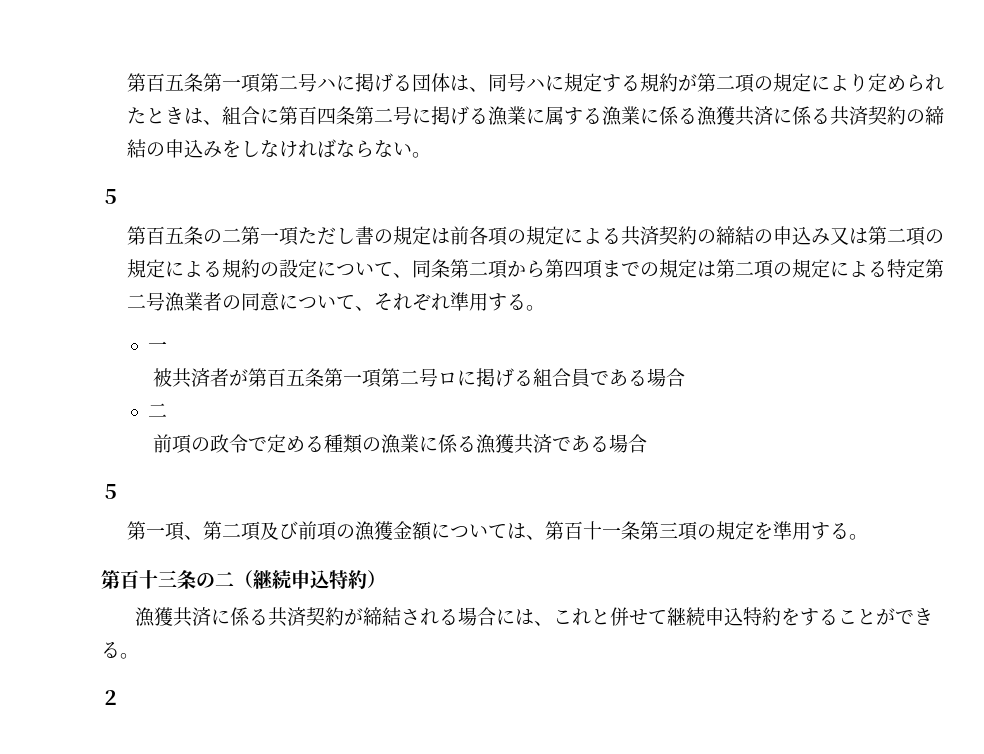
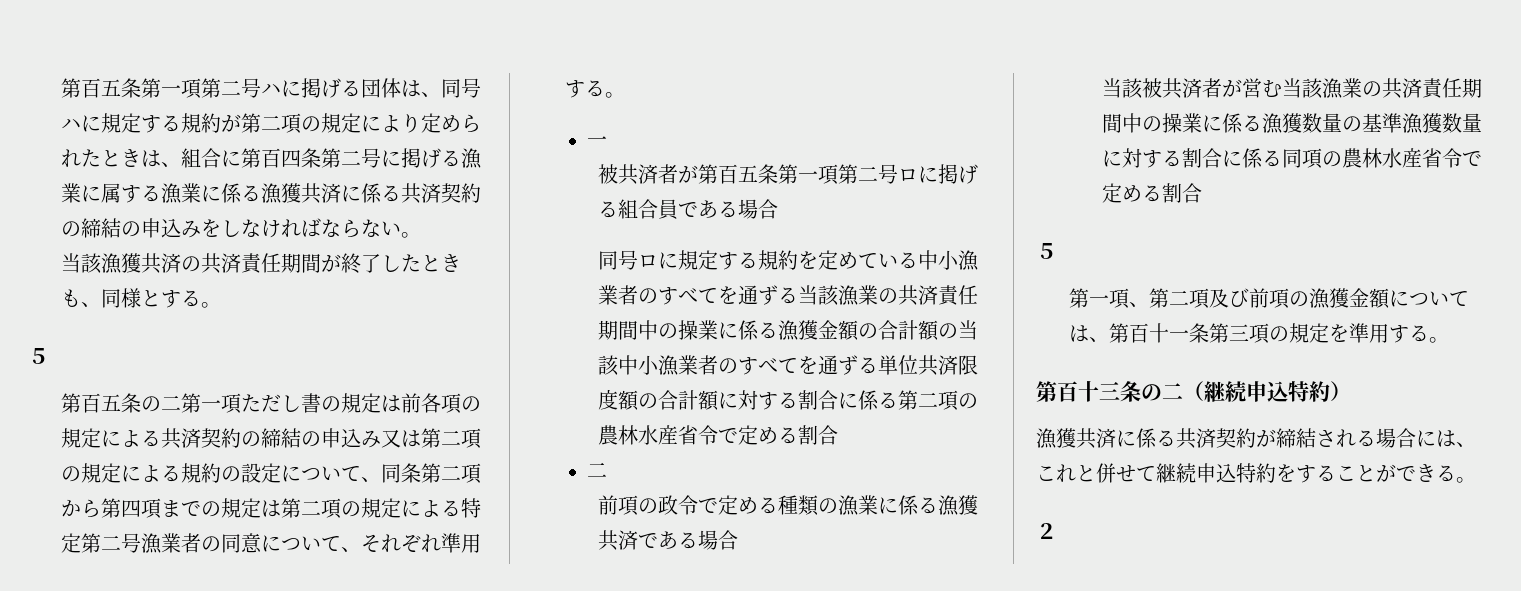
+ 当該漁獲共済の共済責任期間が終了したときも、同様とする。
+ 同号ロに規定する規約を定めている中小漁業者のすべてを通ずる当該漁業の共済責任期間中の操業に係る漁獲金額の合計額の当該中小漁業者のすべてを通ずる単位共済限度額の合計額に対する割合に係る第二項の農林水産省令で定める割合
+ 当該被共済者が営む当該漁業の共済責任期間中の操業に係る漁獲数量の基準漁獲数量に対する割合に係る同項の農林水産省令で定める割合

